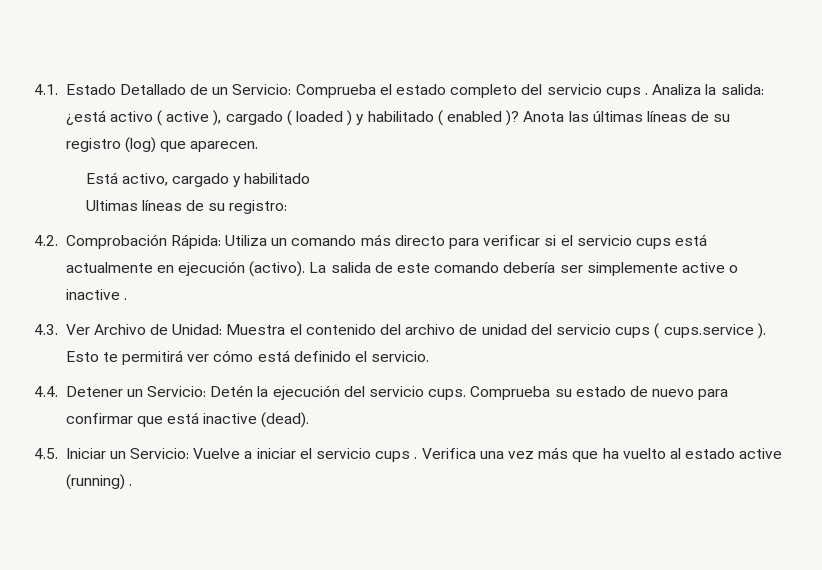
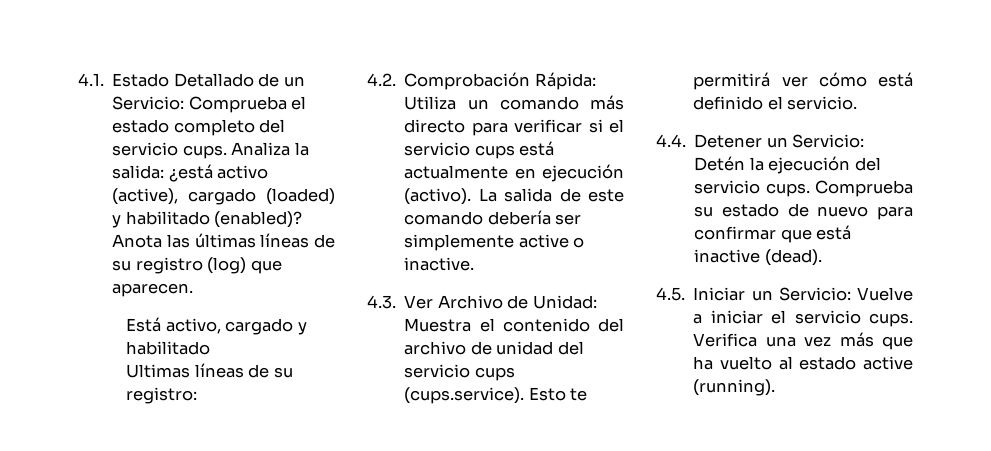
- 4.1. Estado Detallado de un Servicio: Comprueba el estado completo del servicio cups .
+ 4.1. Estado Detallado de un Servicio: Comprueba el estado completo del servicio cups.
- Analiza la salida: ¿está activo ( active ), cargado ( loaded ) y habilitado ( enabled )?
+ Analiza la salida: ¿está activo (active), cargado (loaded) y habilitado (enabled)?
- La salida de este comando debería ser simplemente active o inactive .
+ La salida de este comando debería ser simplemente active o inactive.
- 4.3. Ver Archivo de Unidad: Muestra el contenido del archivo de unidad del servicio cups ( cups.service ). Esto te permitirá ver cómo está definido el servicio.
+ 4.3. Ver Archivo de Unidad: Muestra el contenido del archivo de unidad del servicio cups (cups.service). Esto te permitirá ver cómo está definido el servicio.
- 4.5. Iniciar un Servicio: Vuelve a iniciar el servicio cups .
+ 4.5. Iniciar un Servicio: Vuelve a iniciar el servicio cups.
- Verifica una vez más que ha vuelto al estado active (running) .
+ Verifica una vez más que ha vuelto al estado active (running).

